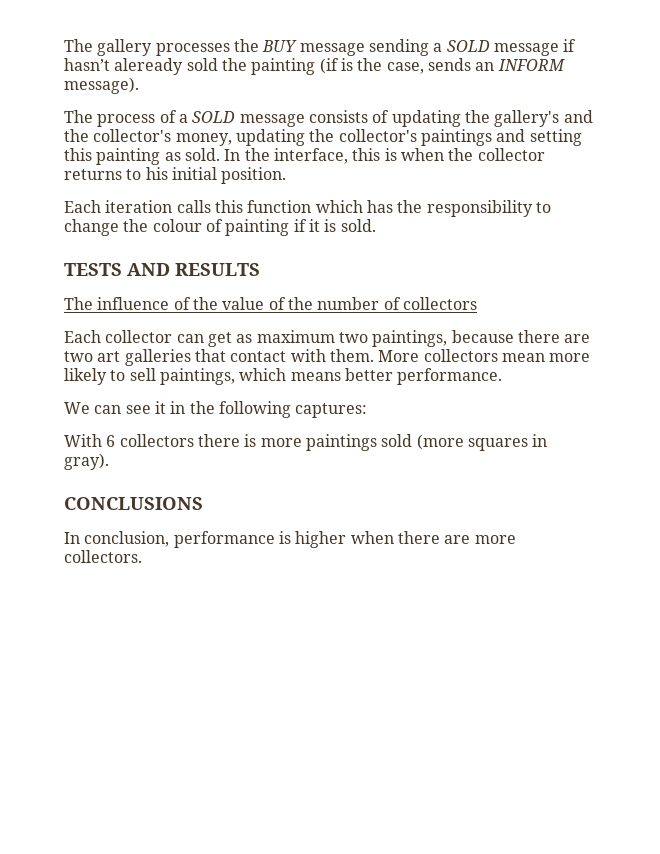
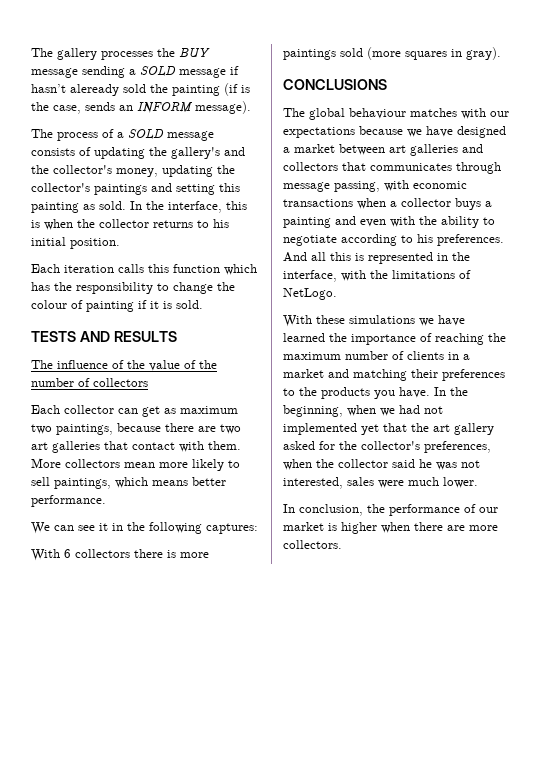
- In conclusion, performance is higher when there are more collectors.
+ The global behaviour matches with our expectations because we have designed a market between art galleries and collectors that communicates through message passing, with economic transactions when a collector buys a painting and even with the ability to negotiate according to his preferences. And all this is represented in the interface, with the limitations of NetLogo.
+ With these simulations we have learned the importance of reaching the maximum number of clients in a market and matching their preferences to the products you have. In the beginning, when we had not implemented yet that the art gallery asked for the collector's preferences, when the collector said he was not interested, sales were much lower.
+ In conclusion, the performance of our market is higher when there are more collectors.

